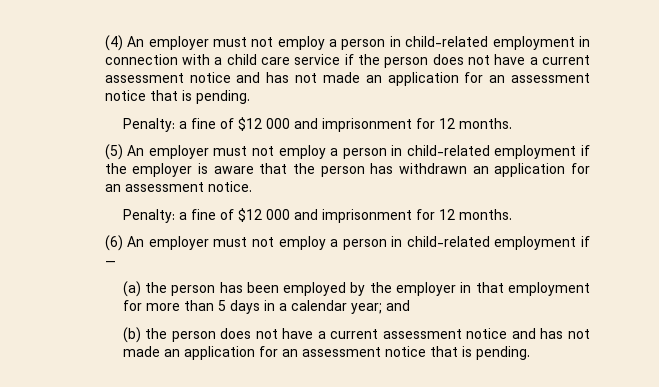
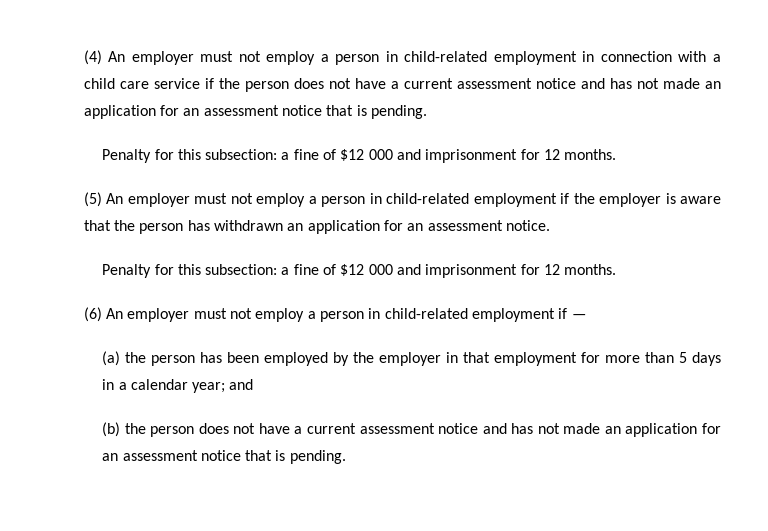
  (4) An employer must not employ a person in child-related employment in connection with a child care service if the person does not have a current assessment notice and has not made an application for an assessment notice that is pending.
- Penalty: a fine of $12 000 and imprisonment for 12 months.
+ Penalty for this subsection: a fine of $12 000 and imprisonment for 12 months.
  (5) An employer must not employ a person in child-related employment if the employer is aware that the person has withdrawn an application for an assessment notice.
- Penalty: a fine of $12 000 and imprisonment for 12 months.
+ Penalty for this subsection: a fine of $12 000 and imprisonment for 12 months.

